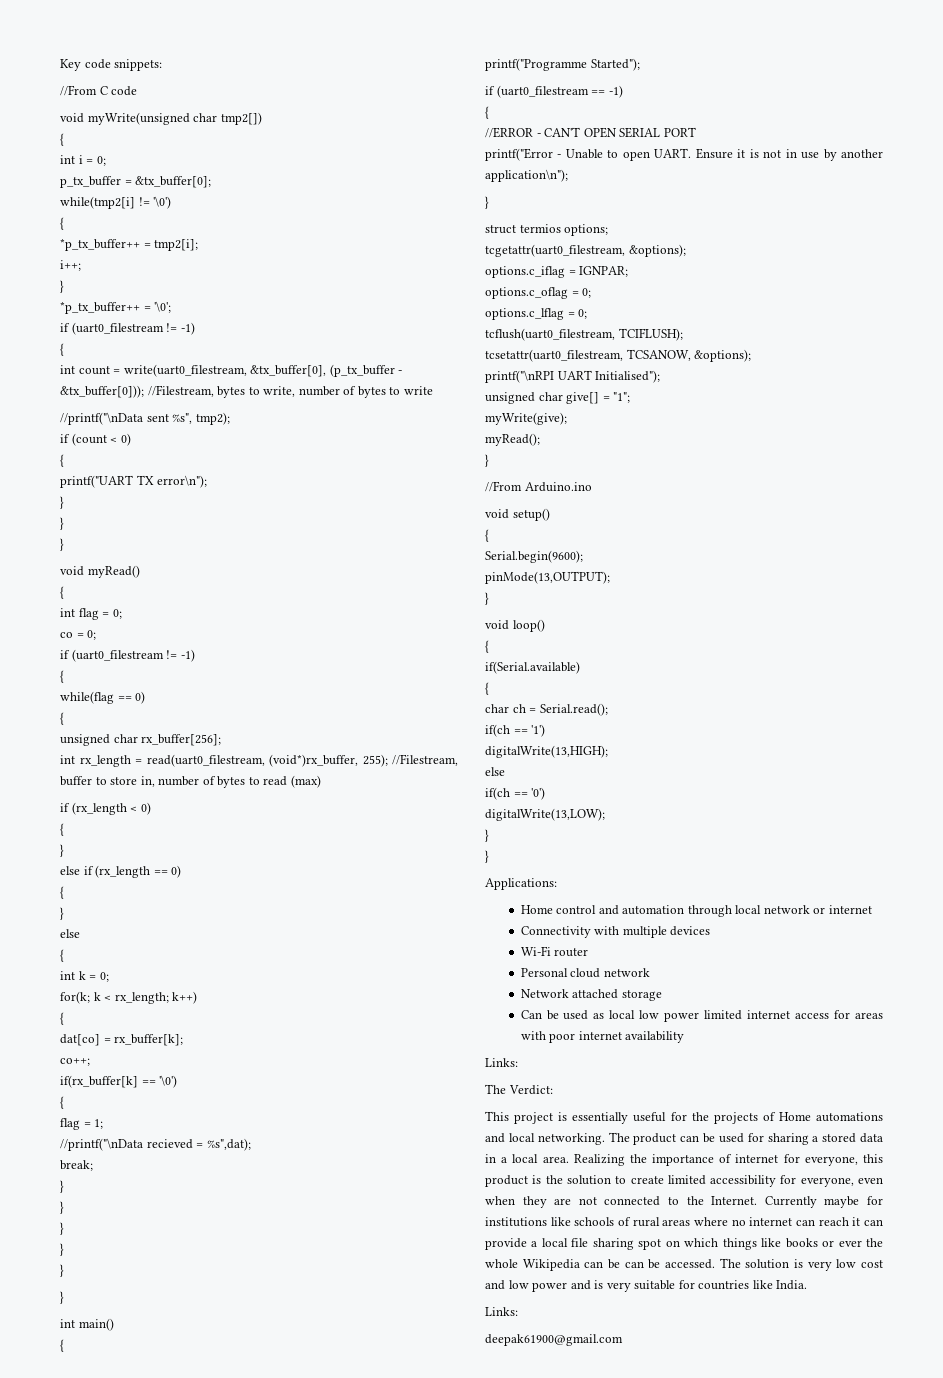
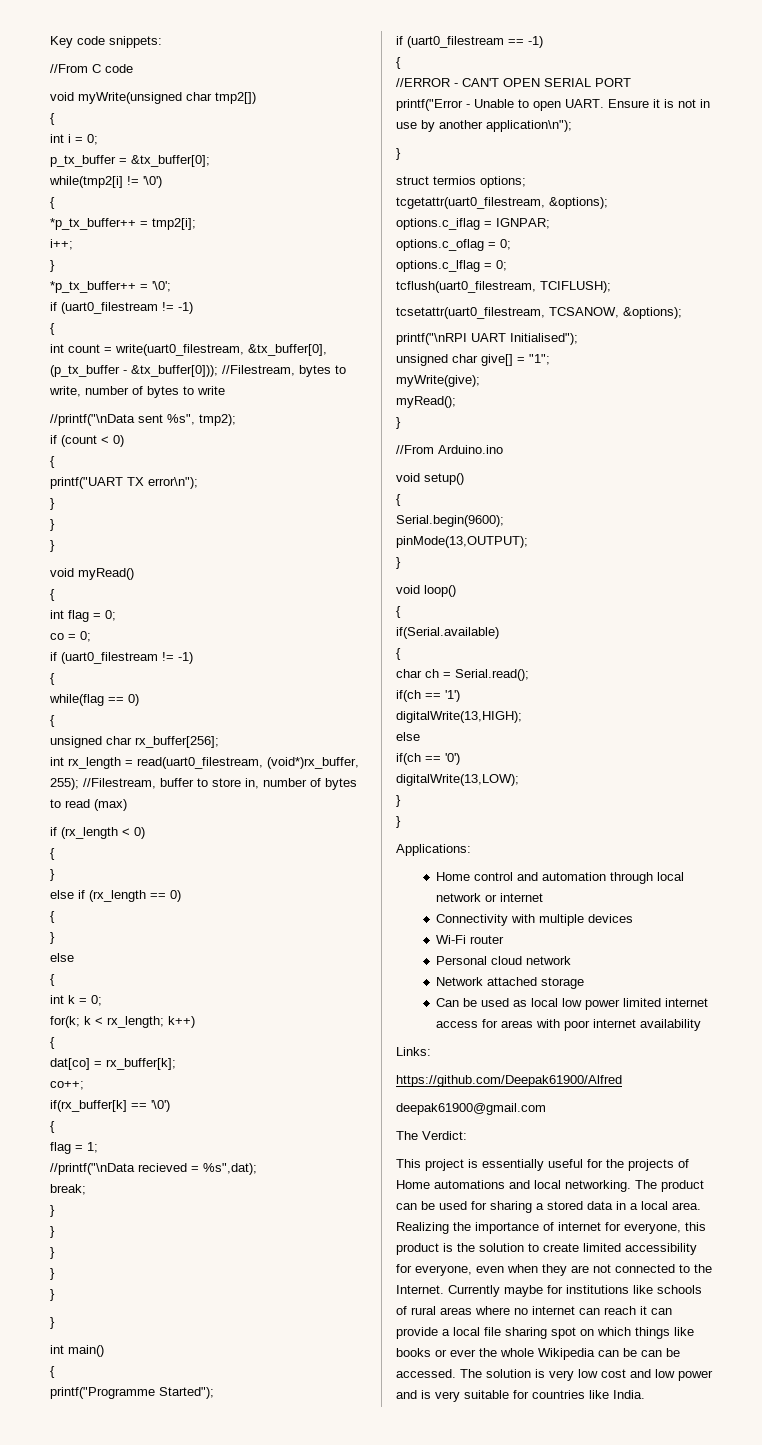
+ https://github.com/Deepak61900/Alfred
+ deepak61900@gmail.com
  The solution is very low cost and low power and is very suitable for countries like India.
- Links:
- deepak61900@gmail.com

